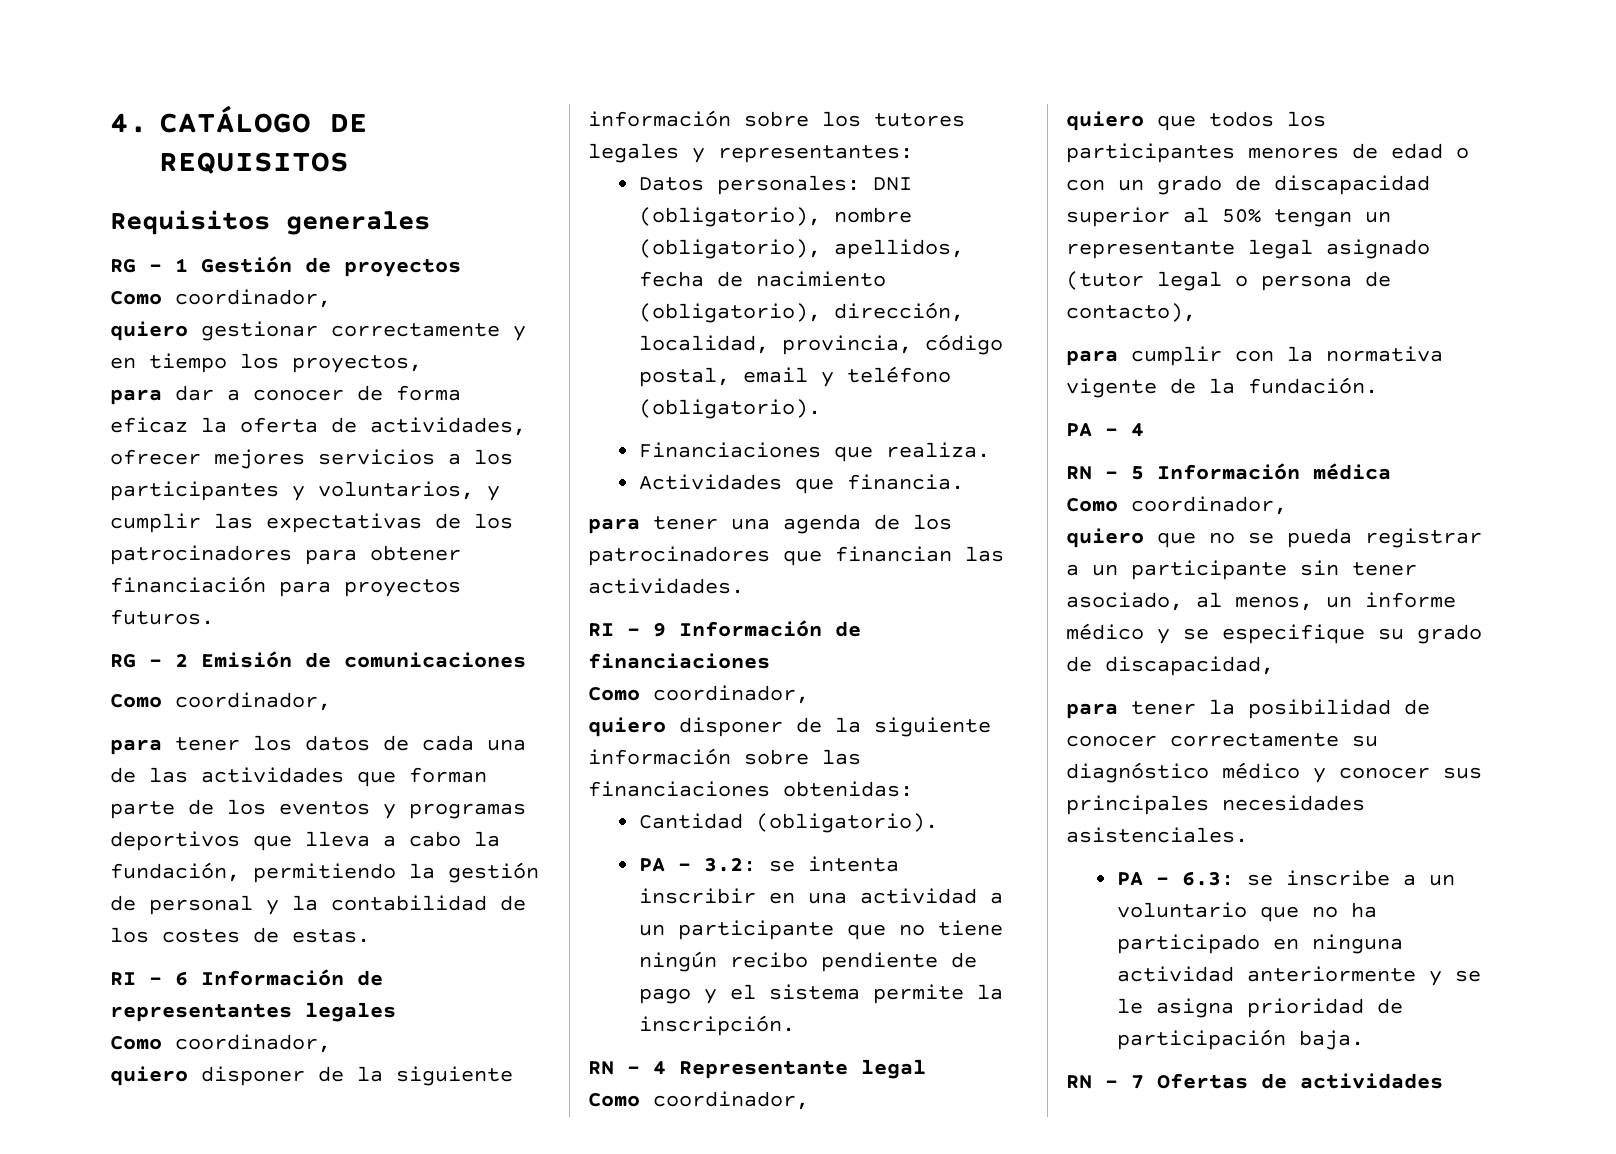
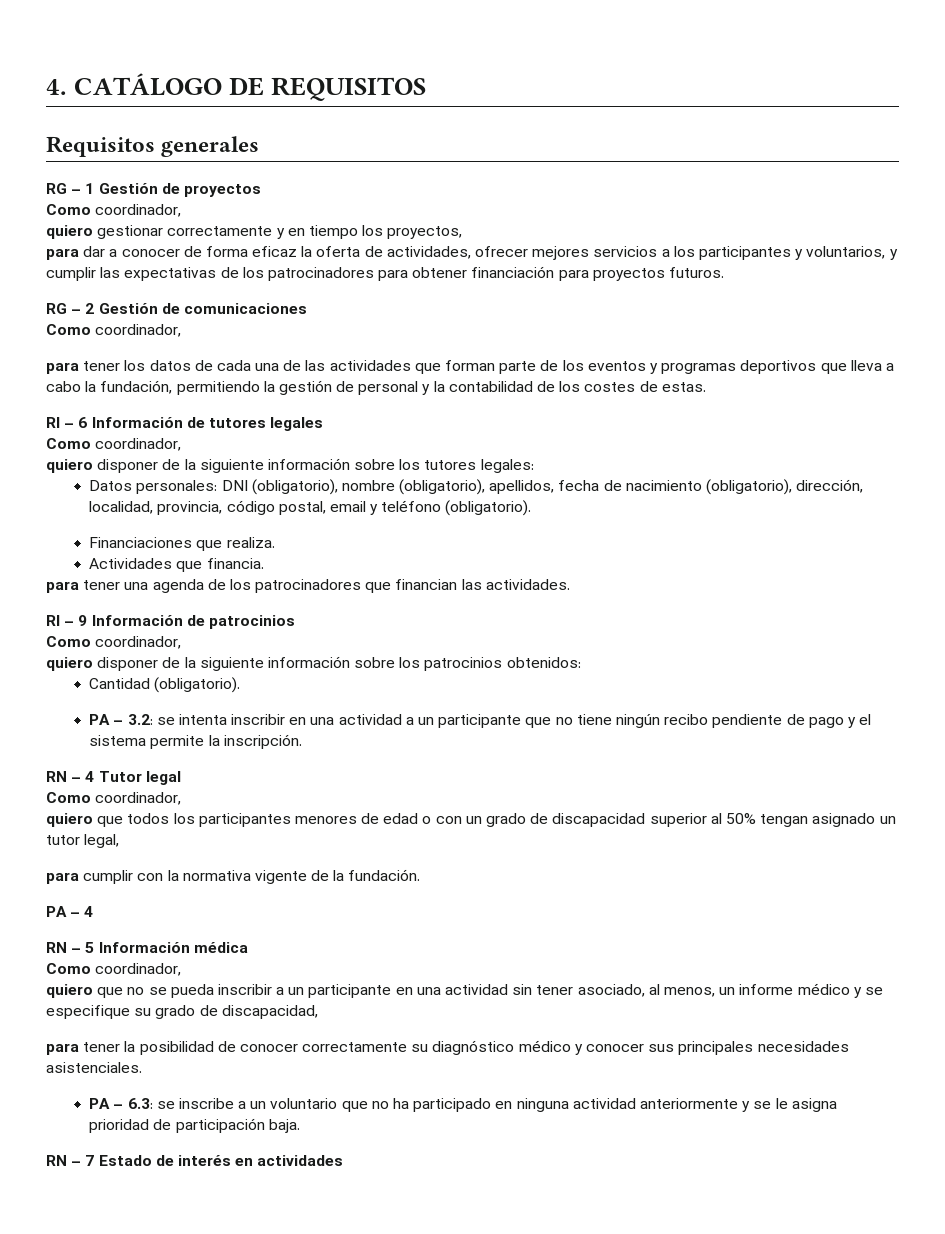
- RG – 2 Emisión de comunicaciones
+ RG – 2 Gestión de comunicaciones
- RI – 6 Información de representantes legales
+ RI – 6 Información de tutores legales
- quiero disponer de la siguiente información sobre los tutores legales y representantes:
+ quiero disponer de la siguiente información sobre los tutores legales:
- RI – 9 Información de financiaciones
+ RI – 9 Información de patrocinios
  Como coordinador,
- quiero disponer de la siguiente información sobre las financiaciones obtenidas:
+ quiero disponer de la siguiente información sobre los patrocinios obtenidos:
- RN – 4 Representante legal
+ RN – 4 Tutor legal
- quiero que todos los participantes menores de edad o con un grado de discapacidad superior al 50% tengan un representante legal asignado (tutor legal o persona de contacto),
+ quiero que todos los participantes menores de edad o con un grado de discapacidad superior al 50% tengan asignado un tutor legal,
- quiero que no se pueda registrar a un participante sin tener asociado, al menos, un informe médico y se especifique su grado de discapacidad,
+ quiero que no se pueda inscribir a un participante en una actividad sin tener asociado, al menos, un informe médico y se especifique su grado de discapacidad,
- RN – 7 Ofertas de actividades
+ RN – 7 Estado de interés en actividades

